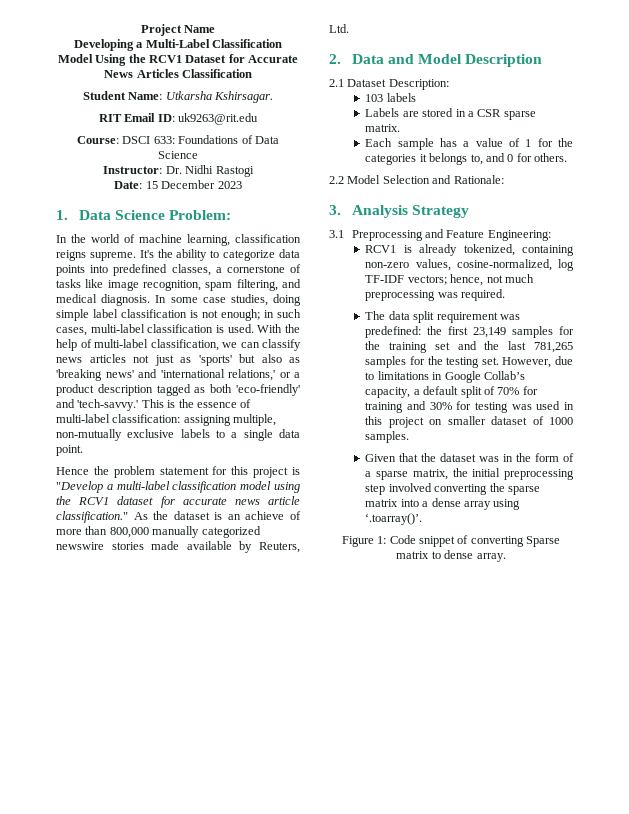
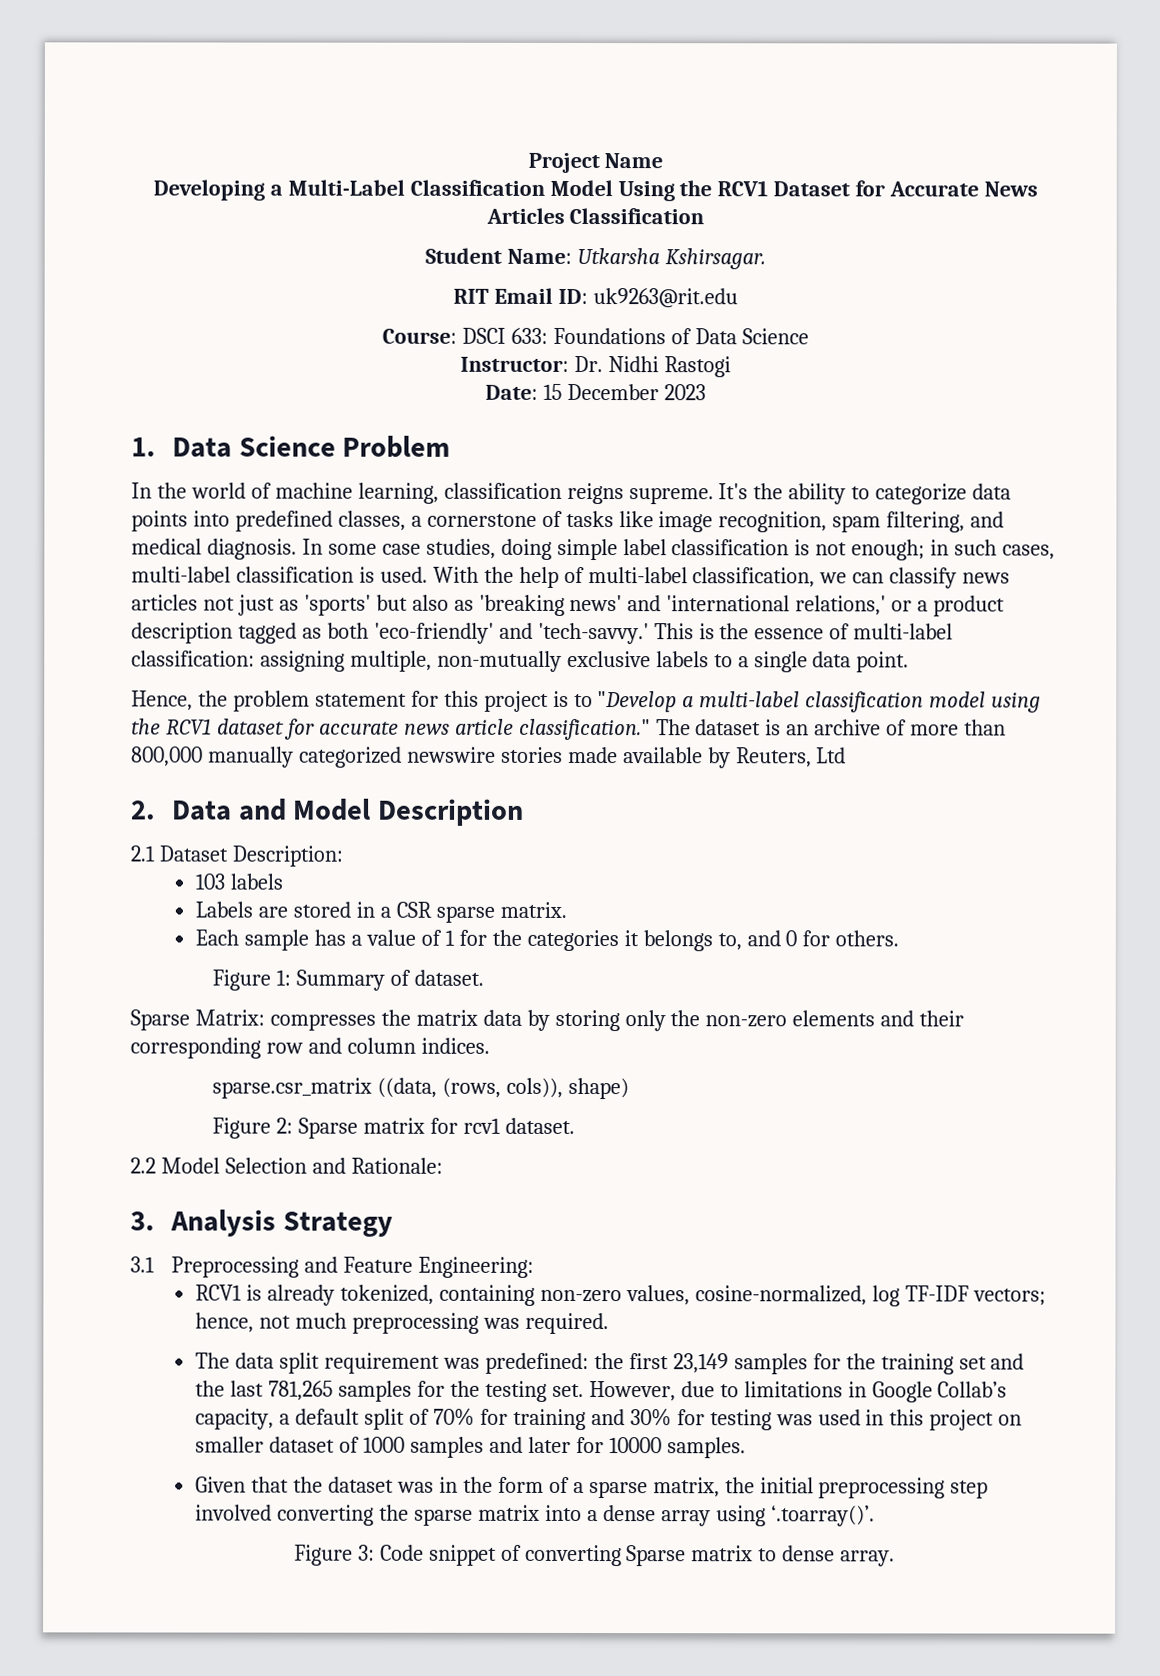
- 1. Data Science Problem:
+ 1. Data Science Problem
- Hence the problem statement for this project is "Develop a multi-label classification model using the RCV1 dataset for accurate news article classification."
+ Hence, the problem statement for this project is to "Develop a multi-label classification model using the RCV1 dataset for accurate news article classification."
- As the dataset is an achieve of more than 800,000 manually categorized newswire stories made available by Reuters, Ltd.
+ The dataset is an archive of more than 800,000 manually categorized newswire stories made available by Reuters, Ltd
+ Figure 1: Summary of dataset.
+ Sparse Matrix: compresses the matrix data by storing only the non-zero elements and their corresponding row and column indices.
+ sparse.csr_matrix ((data, (rows, cols)), shape)
+ Figure 2: Sparse matrix for rcv1 dataset.
- However, due to limitations in Google Collab’s capacity, a default split of 70% for training and 30% for testing was used in this project on smaller dataset of 1000 samples.
+ However, due to limitations in Google Collab’s capacity, a default split of 70% for training and 30% for testing was used in this project on smaller dataset of 1000 samples and later for 10000 samples.
- Figure 1: Code snippet of converting Sparse matrix to dense array.
+ Figure 3: Code snippet of converting Sparse matrix to dense array.

